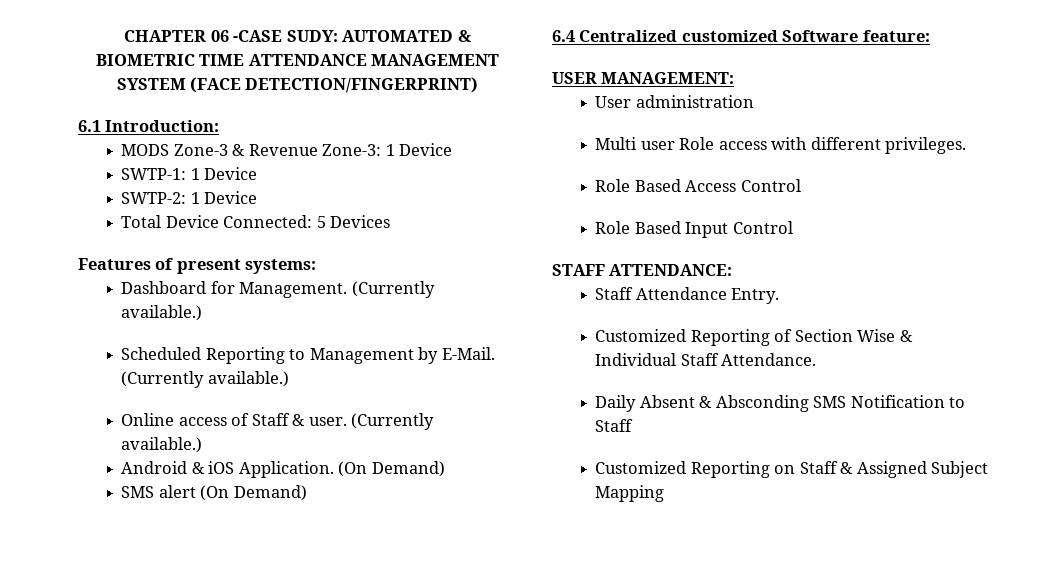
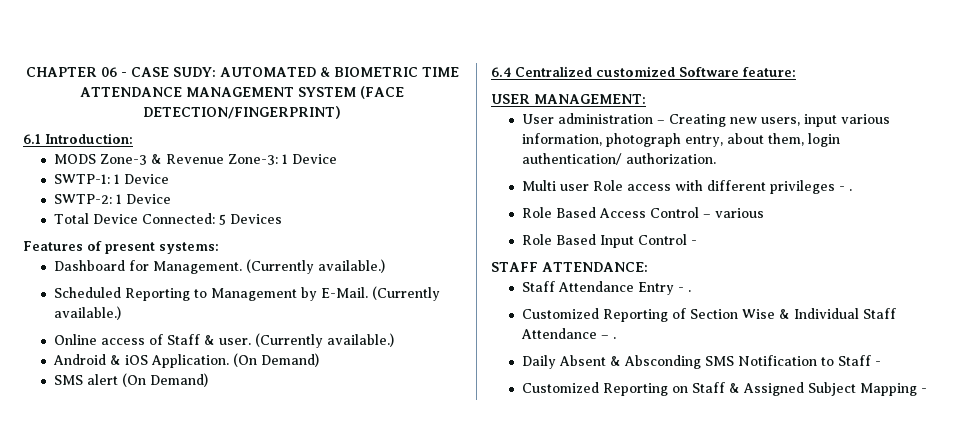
- CHAPTER 06 -CASE SUDY: AUTOMATED & BIOMETRIC TIME ATTENDANCE MANAGEMENT SYSTEM (FACE DETECTION/FINGERPRINT)
+ CHAPTER 06 - CASE SUDY: AUTOMATED & BIOMETRIC TIME ATTENDANCE MANAGEMENT SYSTEM (FACE DETECTION/FINGERPRINT)
- User administration
+ User administration – Creating new users, input various information, photograph entry, about them, login authentication/ authorization.
- Multi user Role access with different privileges.
+ Multi user Role access with different privileges - .
- Role Based Access Control
+ Role Based Access Control – various
- Role Based Input Control
+ Role Based Input Control -
- Staff Attendance Entry.
+ Staff Attendance Entry - .
- Customized Reporting of Section Wise & Individual Staff Attendance.
+ Customized Reporting of Section Wise & Individual Staff Attendance – .
- Daily Absent & Absconding SMS Notification to Staff
+ Daily Absent & Absconding SMS Notification to Staff -
- Customized Reporting on Staff & Assigned Subject Mapping
+ Customized Reporting on Staff & Assigned Subject Mapping -

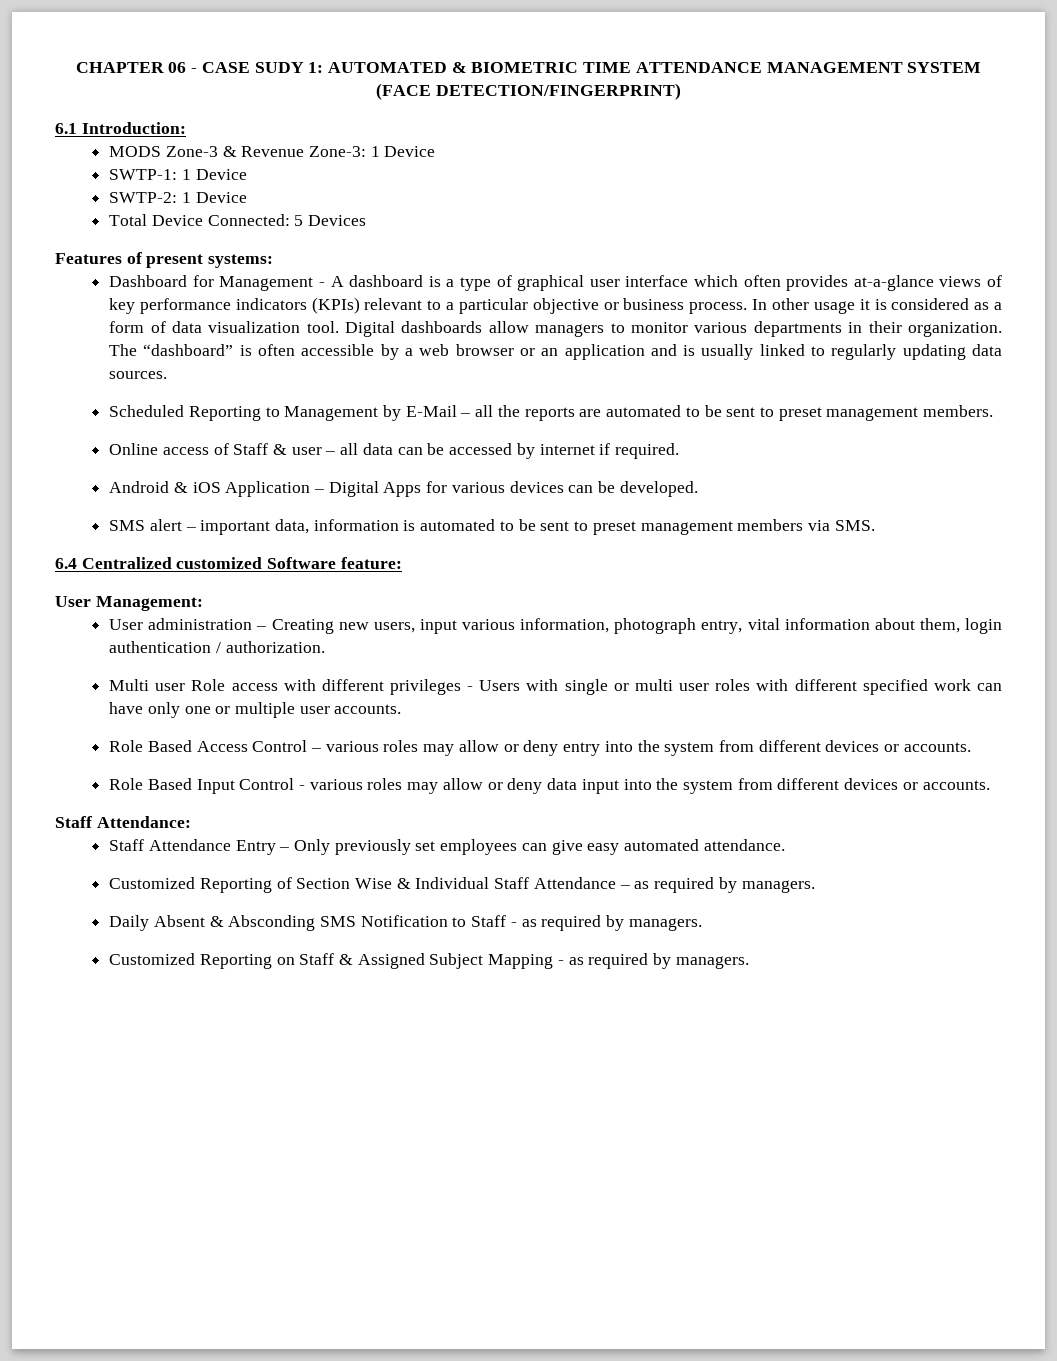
- CHAPTER 06 - CASE SUDY: AUTOMATED & BIOMETRIC TIME ATTENDANCE MANAGEMENT SYSTEM (FACE DETECTION/FINGERPRINT)
+ CHAPTER 06 - CASE SUDY 1: AUTOMATED & BIOMETRIC TIME ATTENDANCE MANAGEMENT SYSTEM (FACE DETECTION/FINGERPRINT)
- Dashboard for Management. (Currently available.)
+ Dashboard for Management - A dashboard is a type of graphical user interface which often provides at-a-glance views of key performance indicators (KPIs) relevant to a particular objective or business process. In other usage it is considered as a form of data visualization tool. Digital dashboards allow managers to monitor various departments in their organization. The “dashboard” is often accessible by a web browser or an application and is usually linked to regularly updating data sources.
- Scheduled Reporting to Management by E-Mail. (Currently available.)
+ Scheduled Reporting to Management by E-Mail – all the reports are automated to be sent to preset management members.
- Online access of Staff & user. (Currently available.)
- Android & iOS Application. (On Demand)
- SMS alert (On Demand)
+ Online access of Staff & user – all data can be accessed by internet if required.
+ Android & iOS Application – Digital Apps for various devices can be developed.
+ SMS alert – important data, information is automated to be sent to preset management members via SMS.
- USER MANAGEMENT:
+ User Management:
- User administration – Creating new users, input various information, photograph entry, about them, login authentication/ authorization.
+ User administration – Creating new users, input various information, photograph entry, vital information about them, login authentication / authorization.
- Multi user Role access with different privileges - .
+ Multi user Role access with different privileges - Users with single or multi user roles with different specified work can have only one or multiple user accounts.
- Role Based Access Control – various
+ Role Based Access Control – various roles may allow or deny entry into the system from different devices or accounts.
- Role Based Input Control -
- STAFF ATTENDANCE:
- Staff Attendance Entry - .
+ Role Based Input Control - various roles may allow or deny data input into the system from different devices or accounts.
+ Staff Attendance:
+ Staff Attendance Entry – Only previously set employees can give easy automated attendance.
- Customized Reporting of Section Wise & Individual Staff Attendance – .
+ Customized Reporting of Section Wise & Individual Staff Attendance – as required by managers.
- Daily Absent & Absconding SMS Notification to Staff -
+ Daily Absent & Absconding SMS Notification to Staff - as required by managers.
- Customized Reporting on Staff & Assigned Subject Mapping -
+ Customized Reporting on Staff & Assigned Subject Mapping - as required by managers.

